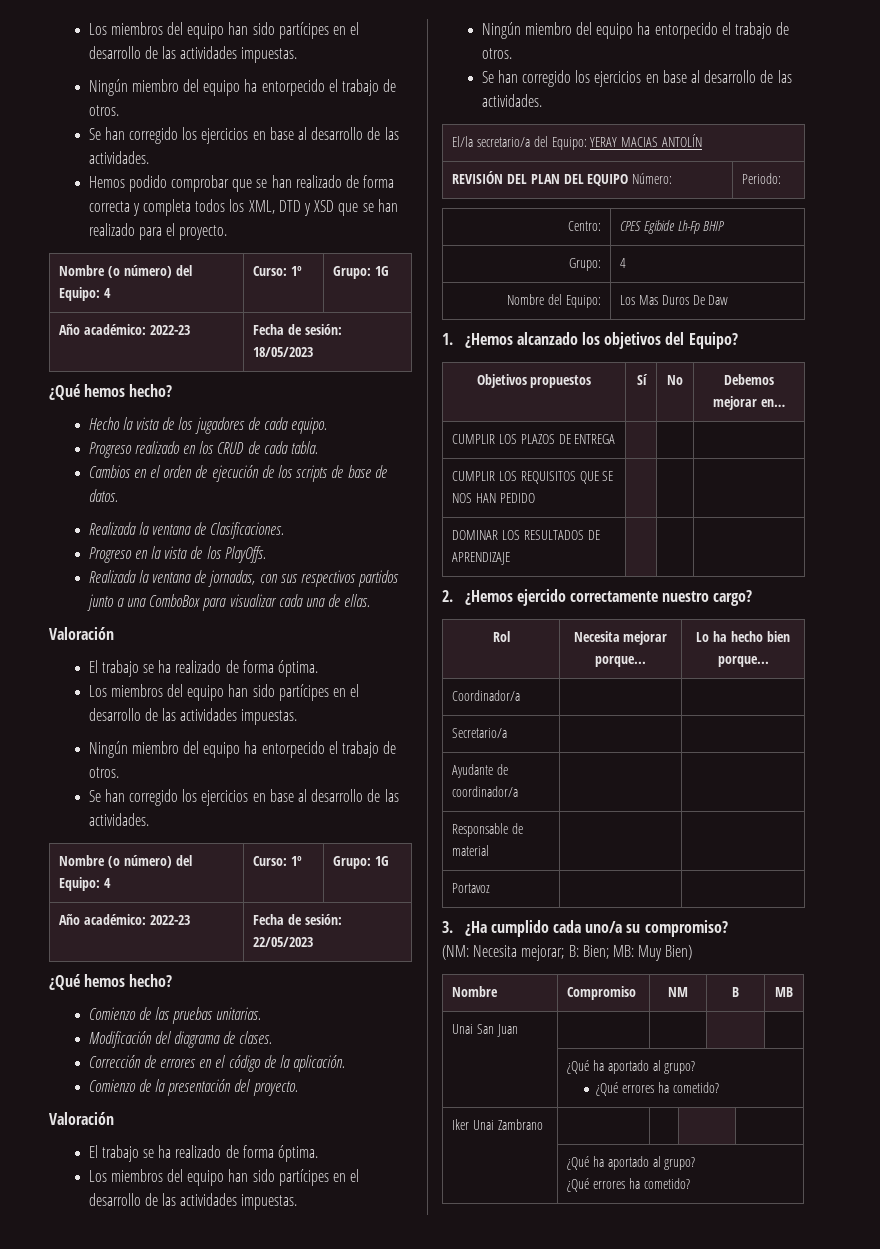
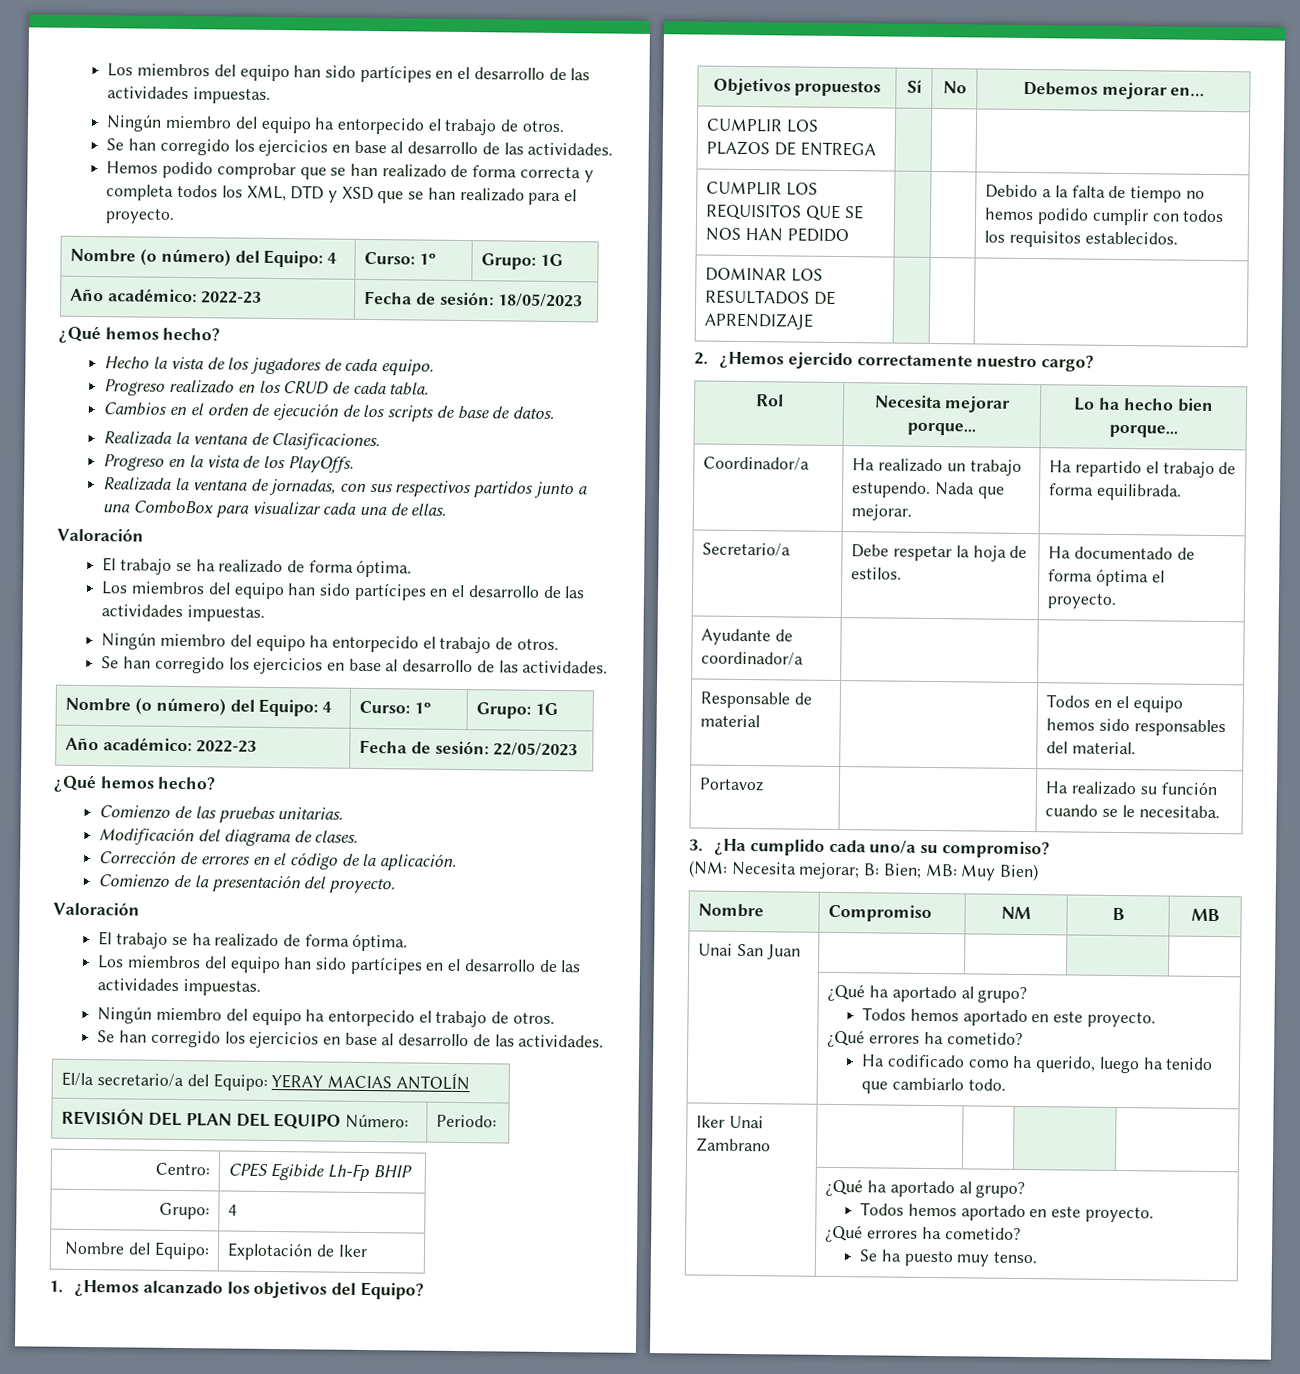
- Nombre del Equipo: | Los Mas Duros De Daw
+ Nombre del Equipo: | Explotación de Iker
- CUMPLIR LOS REQUISITOS QUE SE NOS HAN PEDIDO | | |
+ CUMPLIR LOS REQUISITOS QUE SE NOS HAN PEDIDO | | | Debido a la falta de tiempo no hemos podido cumplir con todos los requisitos establecidos.
- Coordinador/a | |
- Secretario/a | |
+ Coordinador/a | Ha realizado un trabajo estupendo. Nada que mejorar. | Ha repartido el trabajo de forma equilibrada.
+ Secretario/a | Debe respetar la hoja de estilos. | Ha documentado de forma óptima el proyecto.
- Responsable de material | |
- Portavoz | |
+ Responsable de material | | Todos en el equipo hemos sido responsables del material.
+ Portavoz | | Ha realizado su función cuando se le necesitaba.
  Unai San Juan | | | |
  | ¿Qué ha aportado al grupo?
+ Todos hemos aportado en este proyecto.
  ¿Qué errores ha cometido?
+ Ha codificado como ha querido, luego ha tenido que cambiarlo todo.
  Iker Unai Zambrano | | | |
  | ¿Qué ha aportado al grupo?
+ Todos hemos aportado en este proyecto.
  ¿Qué errores ha cometido?
+ Se ha puesto muy tenso.

